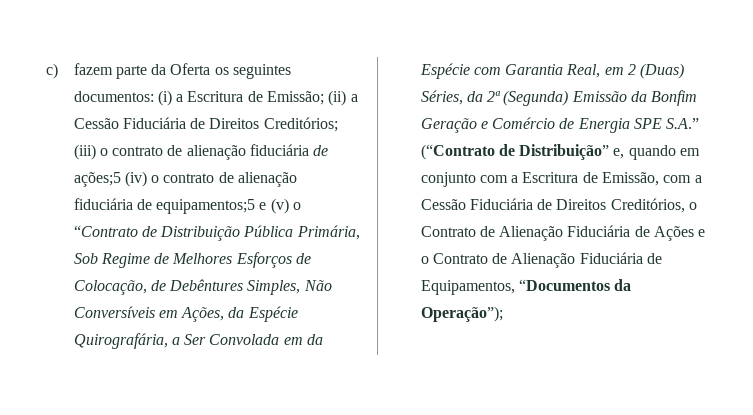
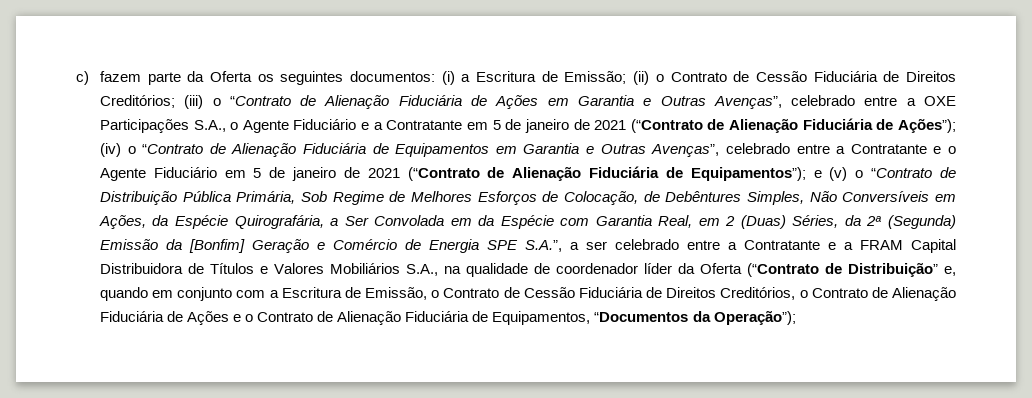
- (ii) a Cessão Fiduciária de Direitos Creditórios;
+ (ii) o Contrato de Cessão Fiduciária de Direitos Creditórios;
- (iii) o contrato de alienação fiduciária de ações;5 (iv) o contrato de alienação fiduciária de equipamentos;5 e (v) o “Contrato de Distribuição Pública Primária, Sob Regime de Melhores Esforços de Colocação, de Debêntures Simples, Não Conversíveis em Ações, da Espécie Quirografária, a Ser Convolada em da Espécie com Garantia Real, em 2 (Duas) Séries, da 2ª (Segunda) Emissão da Bonfim Geração e Comércio de Energia SPE S.A.” (“Contrato de Distribuição” e, quando em conjunto com a Escritura de Emissão, com a Cessão Fiduciária de Direitos Creditórios, o Contrato de Alienação Fiduciária de Ações e o Contrato de Alienação Fiduciária de Equipamentos, “Documentos da Operação”);
+ (iii) o “Contrato de Alienação Fiduciária de Ações em Garantia e Outras Avenças”, celebrado entre a OXE Participações S.A., o Agente Fiduciário e a Contratante em 5 de janeiro de 2021 (“Contrato de Alienação Fiduciária de Ações”); (iv) o “Contrato de Alienação Fiduciária de Equipamentos em Garantia e Outras Avenças”, celebrado entre a Contratante e o Agente Fiduciário em 5 de janeiro de 2021 (“Contrato de Alienação Fiduciária de Equipamentos”); e (v) o “Contrato de Distribuição Pública Primária, Sob Regime de Melhores Esforços de Colocação, de Debêntures Simples, Não Conversíveis em Ações, da Espécie Quirografária, a Ser Convolada em da Espécie com Garantia Real, em 2 (Duas) Séries, da 2ª (Segunda) Emissão da [Bonfim] Geração e Comércio de Energia SPE S.A.”, a ser celebrado entre a Contratante e a FRAM Capital Distribuidora de Títulos e Valores Mobiliários S.A., na qualidade de coordenador líder da Oferta (“Contrato de Distribuição” e, quando em conjunto com a Escritura de Emissão, o Contrato de Cessão Fiduciária de Direitos Creditórios, o Contrato de Alienação Fiduciária de Ações e o Contrato de Alienação Fiduciária de Equipamentos, “Documentos da Operação”);

